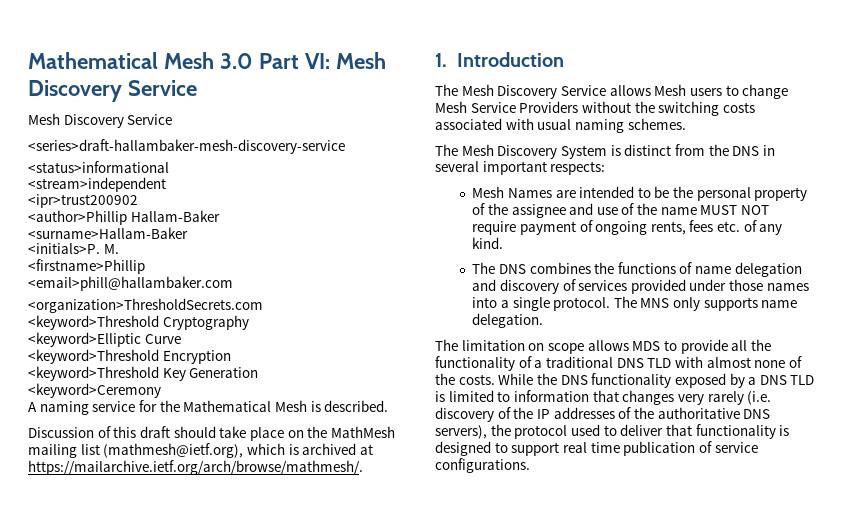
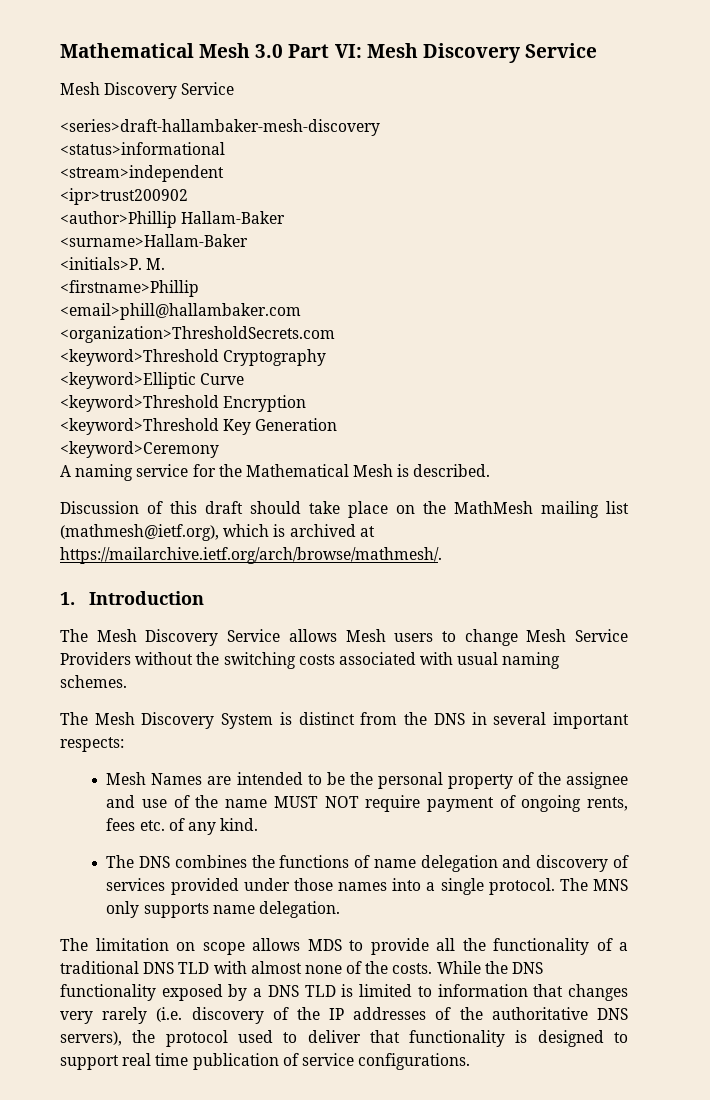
- <series>draft-hallambaker-mesh-discovery-service
+ <series>draft-hallambaker-mesh-discovery

